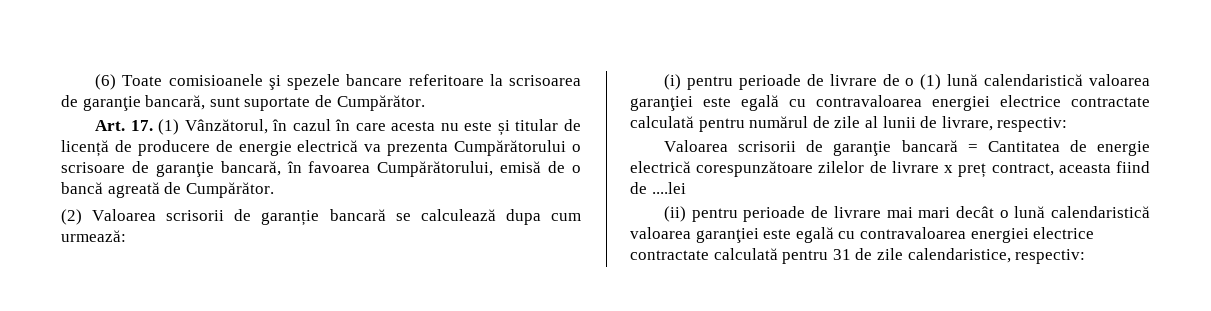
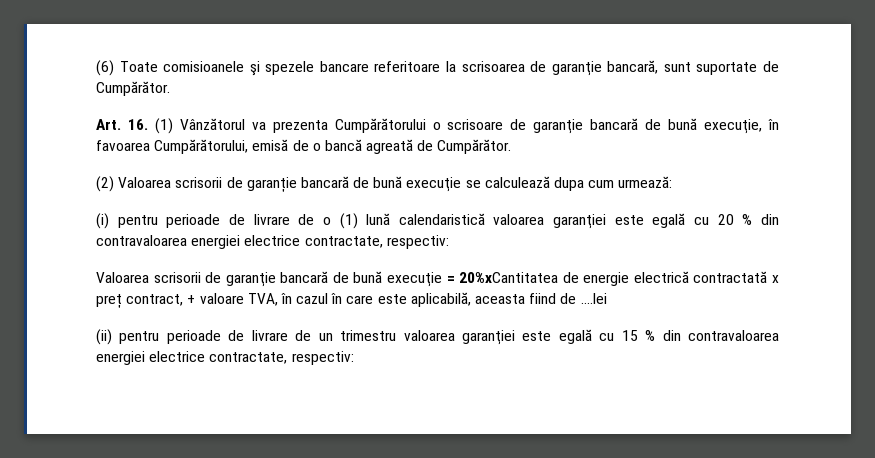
- Art. 17. (1) Vânzătorul, în cazul în care acesta nu este și titular de licență de producere de energie electrică va prezenta Cumpărătorului o scrisoare de garanţie bancară, în favoarea Cumpărătorului, emisă de o bancă agreată de Cumpărător.
+ Art. 16. (1) Vânzătorul va prezenta Cumpărătorului o scrisoare de garanţie bancară de bună execuţie, în favoarea Cumpărătorului, emisă de o bancă agreată de Cumpărător.
- (2) Valoarea scrisorii de garanție bancară se calculează dupa cum urmează:
+ (2) Valoarea scrisorii de garanție bancară de bună execuţie se calculează dupa cum urmează:
- (i) pentru perioade de livrare de o (1) lună calendaristică valoarea garanţiei este egală cu contravaloarea energiei electrice contractate calculată pentru numărul de zile al lunii de livrare, respectiv:
+ (i) pentru perioade de livrare de o (1) lună calendaristică valoarea garanţiei este egală cu 20 % din contravaloarea energiei electrice contractate, respectiv:
- Valoarea scrisorii de garanţie bancară = Cantitatea de energie electrică corespunzătoare zilelor de livrare x preț contract, aceasta fiind de ....lei
+ Valoarea scrisorii de garanţie bancară de bună execuţie = 20%xCantitatea de energie electrică contractată x preț contract, + valoare TVA, în cazul în care este aplicabilă, aceasta fiind de ....lei
- (ii) pentru perioade de livrare mai mari decât o lună calendaristică valoarea garanţiei este egală cu contravaloarea energiei electrice contractate calculată pentru 31 de zile calendaristice, respectiv:
+ (ii) pentru perioade de livrare de un trimestru valoarea garanţiei este egală cu 15 % din contravaloarea energiei electrice contractate, respectiv:

